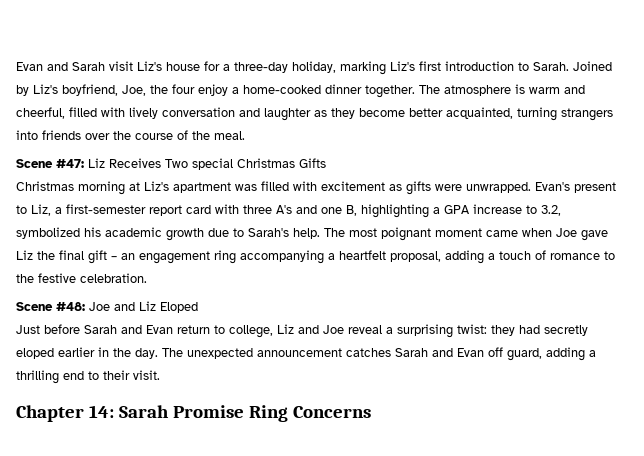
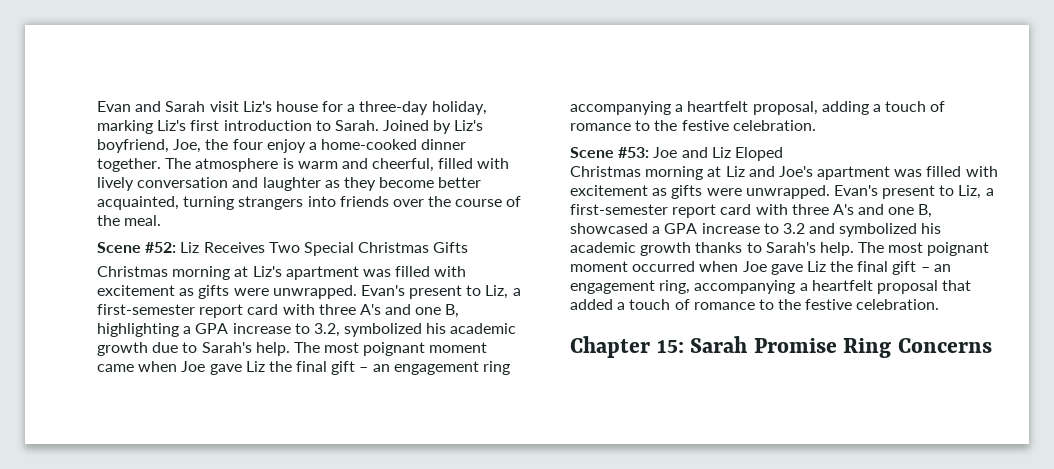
- Scene #47: Liz Receives Two special Christmas Gifts
+ Scene #52: Liz Receives Two Special Christmas Gifts
- Scene #48: Joe and Liz Eloped
+ Scene #53: Joe and Liz Eloped
- Just before Sarah and Evan return to college, Liz and Joe reveal a surprising twist: they had secretly eloped earlier in the day. The unexpected announcement catches Sarah and Evan off guard, adding a thrilling end to their visit.
+ Christmas morning at Liz and Joe's apartment was filled with excitement as gifts were unwrapped. Evan's present to Liz, a first-semester report card with three A's and one B, showcased a GPA increase to 3.2 and symbolized his academic growth thanks to Sarah's help. The most poignant moment occurred when Joe gave Liz the final gift – an engagement ring, accompanying a heartfelt proposal that added a touch of romance to the festive celebration.
- Chapter 14: Sarah Promise Ring Concerns
+ Chapter 15: Sarah Promise Ring Concerns

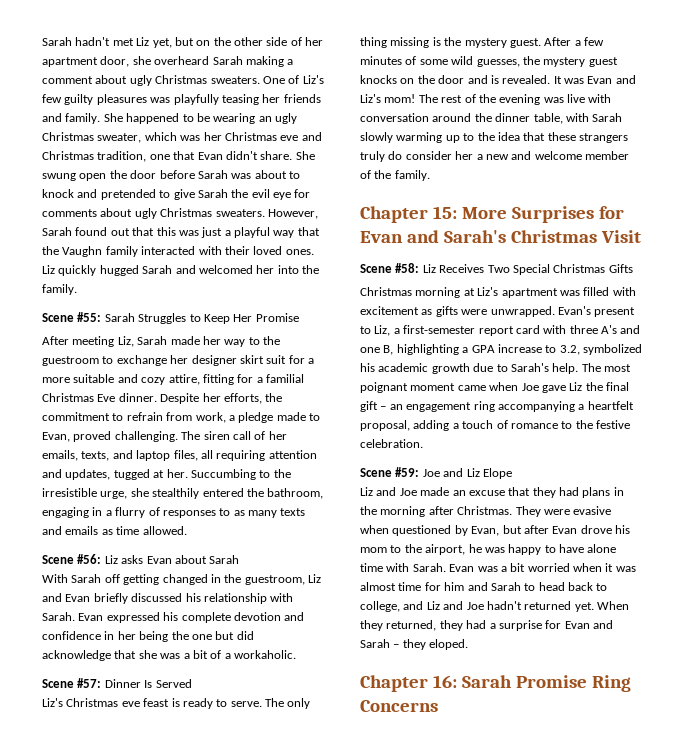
- Evan and Sarah visit Liz's house for a three-day holiday, marking Liz's first introduction to Sarah. Joined by Liz's boyfriend, Joe, the four enjoy a home-cooked dinner together. The atmosphere is warm and cheerful, filled with lively conversation and laughter as they become better acquainted, turning strangers into friends over the course of the meal.
- Scene #52: Liz Receives Two Special Christmas Gifts
+ Sarah hadn't met Liz yet, but on the other side of her apartment door, she overheard Sarah making a comment about ugly Christmas sweaters. One of Liz's few guilty pleasures was playfully teasing her friends and family. She happened to be wearing an ugly Christmas sweater, which was her Christmas eve and Christmas tradition, one that Evan didn't share. She swung open the door before Sarah was about to knock and pretended to give Sarah the evil eye for comments about ugly Christmas sweaters. However, Sarah found out that this was just a playful way that the Vaughn family interacted with their loved ones. Liz quickly hugged Sarah and welcomed her into the family.
+ Scene #55: Sarah Struggles to Keep Her Promise
+ After meeting Liz, Sarah made her way to the guestroom to exchange her designer skirt suit for a more suitable and cozy attire, fitting for a familial Christmas Eve dinner. Despite her efforts, the commitment to refrain from work, a pledge made to Evan, proved challenging. The siren call of her emails, texts, and laptop files, all requiring attention and updates, tugged at her. Succumbing to the irresistible urge, she stealthily entered the bathroom, engaging in a flurry of responses to as many texts and emails as time allowed.
+ Scene #56: Liz asks Evan about Sarah
+ With Sarah off getting changed in the guestroom, Liz and Evan briefly discussed his relationship with Sarah. Evan expressed his complete devotion and confidence in her being the one but did acknowledge that she was a bit of a workaholic.
+ Scene #57: Dinner Is Served
+ Liz's Christmas eve feast is ready to serve. The only thing missing is the mystery guest. After a few minutes of some wild guesses, the mystery guest knocks on the door and is revealed. It was Evan and Liz's mom! The rest of the evening was live with conversation around the dinner table, with Sarah slowly warming up to the idea that these strangers truly do consider her a new and welcome member of the family.
+ Chapter 15: More Surprises for Evan and Sarah's Christmas Visit
+ Scene #58: Liz Receives Two Special Christmas Gifts
- Scene #53: Joe and Liz Eloped
- Christmas morning at Liz and Joe's apartment was filled with excitement as gifts were unwrapped. Evan's present to Liz, a first-semester report card with three A's and one B, showcased a GPA increase to 3.2 and symbolized his academic growth thanks to Sarah's help. The most poignant moment occurred when Joe gave Liz the final gift – an engagement ring, accompanying a heartfelt proposal that added a touch of romance to the festive celebration.
- Chapter 15: Sarah Promise Ring Concerns
+ Scene #59: Joe and Liz Elope
+ Liz and Joe made an excuse that they had plans in the morning after Christmas. They were evasive when questioned by Evan, but after Evan drove his mom to the airport, he was happy to have alone time with Sarah. Evan was a bit worried when it was almost time for him and Sarah to head back to college, and Liz and Joe hadn't returned yet. When they returned, they had a surprise for Evan and Sarah – they eloped.
+ Chapter 16: Sarah Promise Ring Concerns

